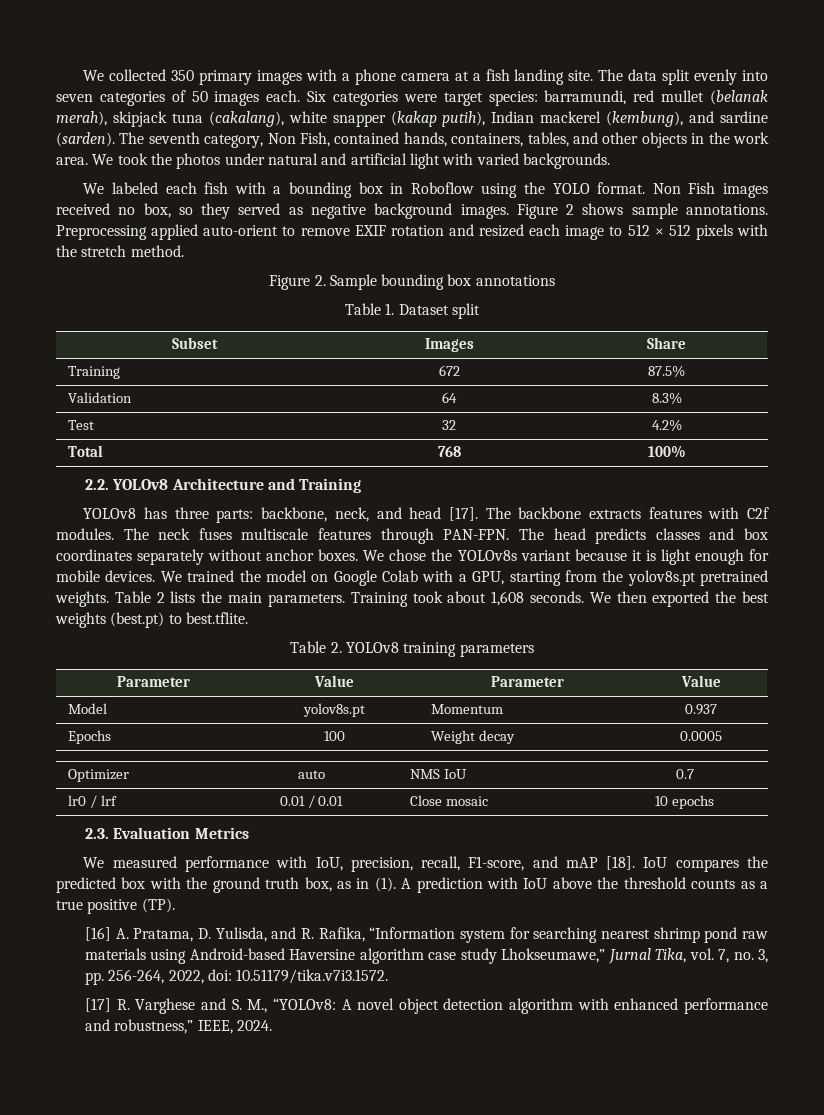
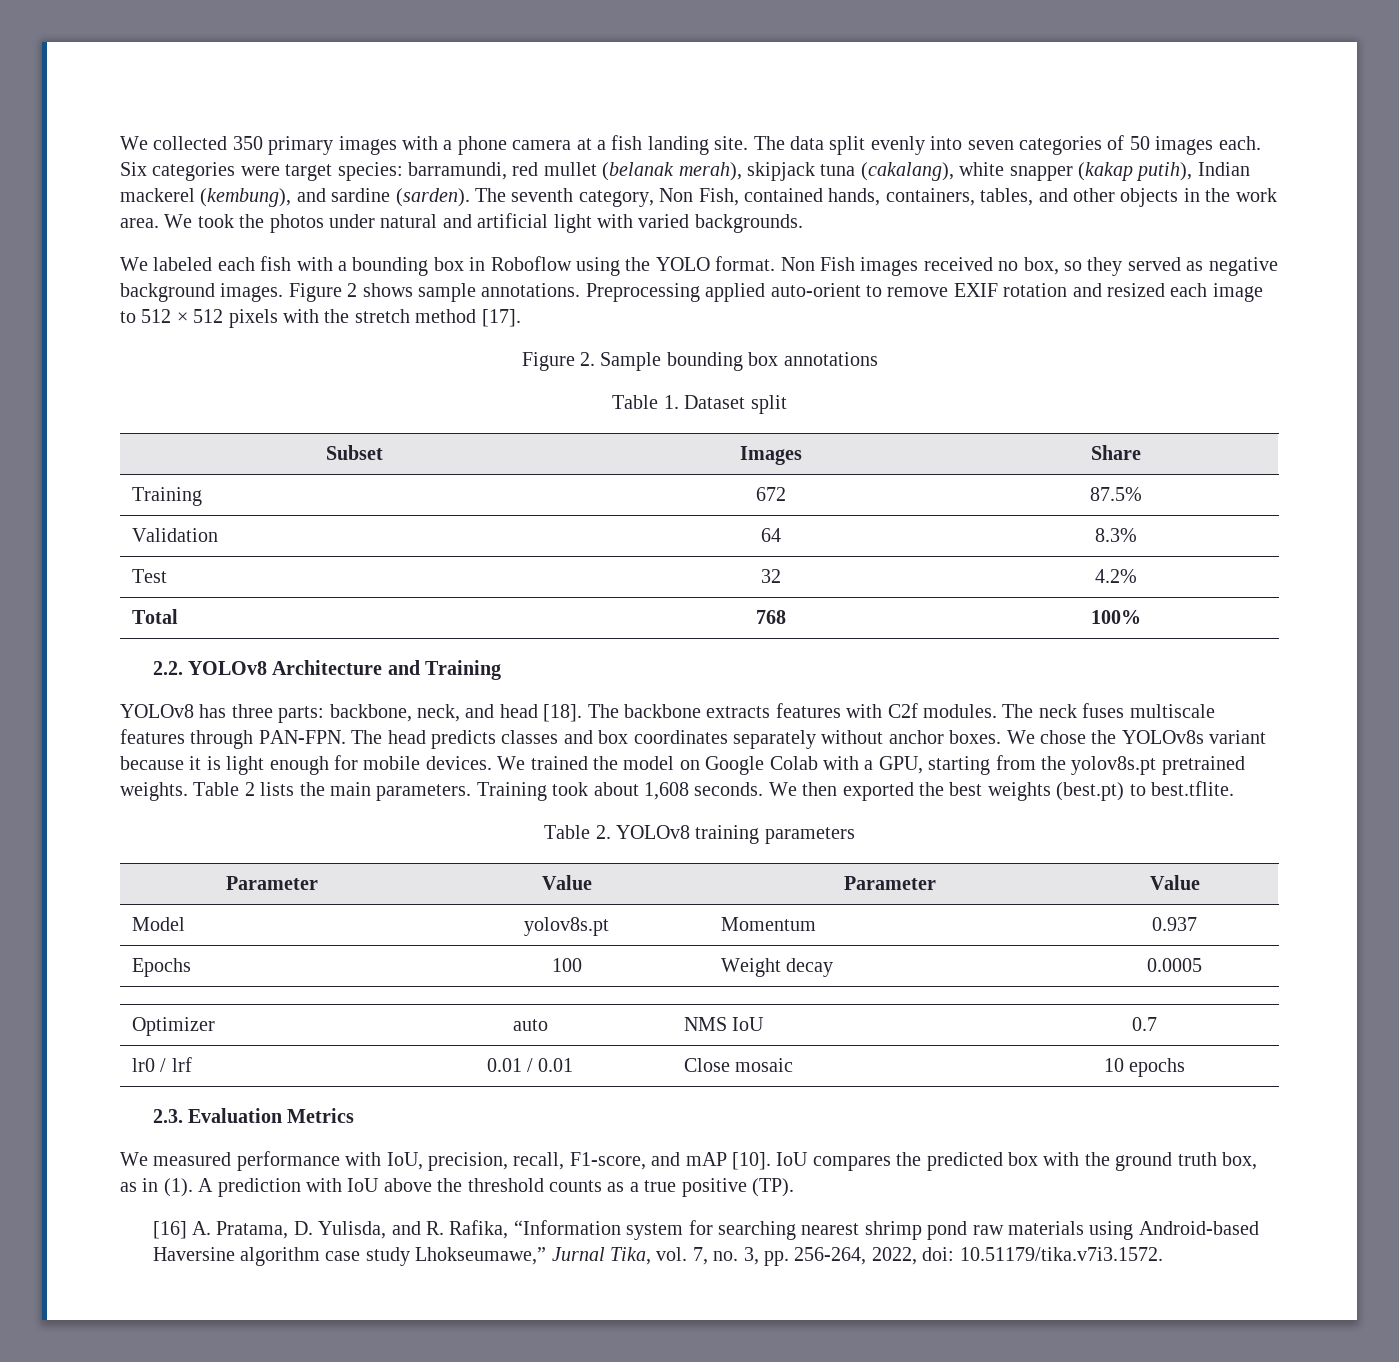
- Preprocessing applied auto-orient to remove EXIF rotation and resized each image to 512 × 512 pixels with the stretch method.
+ Preprocessing applied auto-orient to remove EXIF rotation and resized each image to 512 × 512 pixels with the stretch method [17].
- YOLOv8 has three parts: backbone, neck, and head [17].
+ YOLOv8 has three parts: backbone, neck, and head [18].
- We measured performance with IoU, precision, recall, F1-score, and mAP [18].
+ We measured performance with IoU, precision, recall, F1-score, and mAP [10].
- [17] R. Varghese and S. M., “YOLOv8: A novel object detection algorithm with enhanced performance and robustness,” IEEE, 2024.

